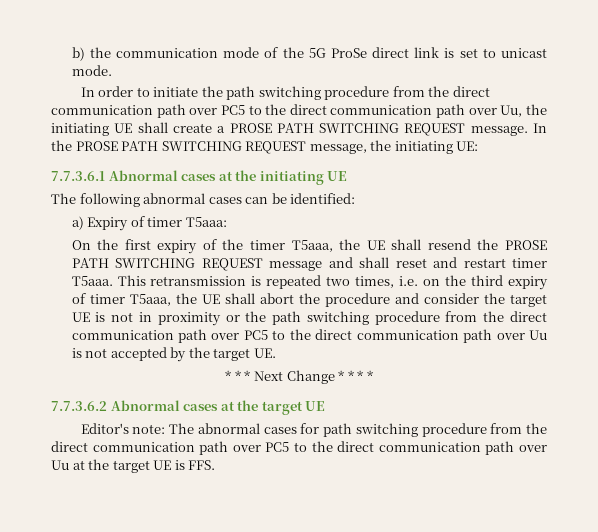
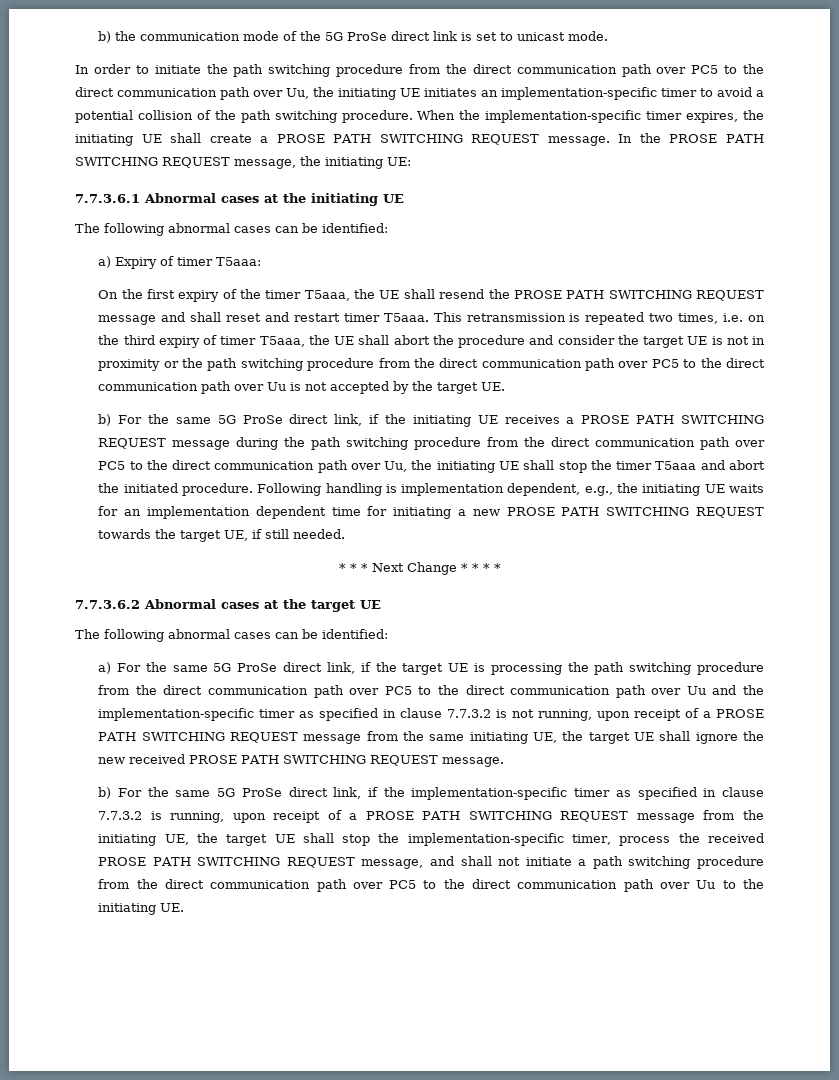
- In order to initiate the path switching procedure from the direct communication path over PC5 to the direct communication path over Uu, the initiating UE shall create a PROSE PATH SWITCHING REQUEST message.
+ In order to initiate the path switching procedure from the direct communication path over PC5 to the direct communication path over Uu, the initiating UE initiates an implementation-specific timer to avoid a potential collision of the path switching procedure. When the implementation-specific timer expires, the initiating UE shall create a PROSE PATH SWITCHING REQUEST message.
+ b) For the same 5G ProSe direct link, if the initiating UE receives a PROSE PATH SWITCHING REQUEST message during the path switching procedure from the direct communication path over PC5 to the direct communication path over Uu, the initiating UE shall stop the timer T5aaa and abort the initiated procedure. Following handling is implementation dependent, e.g., the initiating UE waits for an implementation dependent time for initiating a new PROSE PATH SWITCHING REQUEST towards the target UE, if still needed.
  7.7.3.6.2 Abnormal cases at the target UE
- Editor's note: The abnormal cases for path switching procedure from the direct communication path over PC5 to the direct communication path over Uu at the target UE is FFS.
+ The following abnormal cases can be identified:
+ a) For the same 5G ProSe direct link, if the target UE is processing the path switching procedure from the direct communication path over PC5 to the direct communication path over Uu and the implementation-specific timer as specified in clause 7.7.3.2 is not running, upon receipt of a PROSE PATH SWITCHING REQUEST message from the same initiating UE, the target UE shall ignore the new received PROSE PATH SWITCHING REQUEST message.
+ b) For the same 5G ProSe direct link, if the implementation-specific timer as specified in clause 7.7.3.2 is running, upon receipt of a PROSE PATH SWITCHING REQUEST message from the initiating UE, the target UE shall stop the implementation-specific timer, process the received PROSE PATH SWITCHING REQUEST message, and shall not initiate a path switching procedure from the direct communication path over PC5 to the direct communication path over Uu to the initiating UE.

